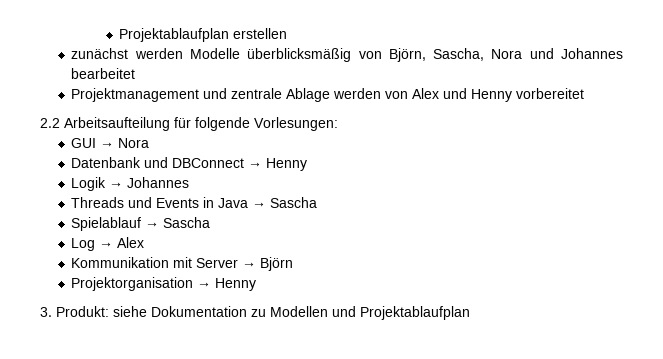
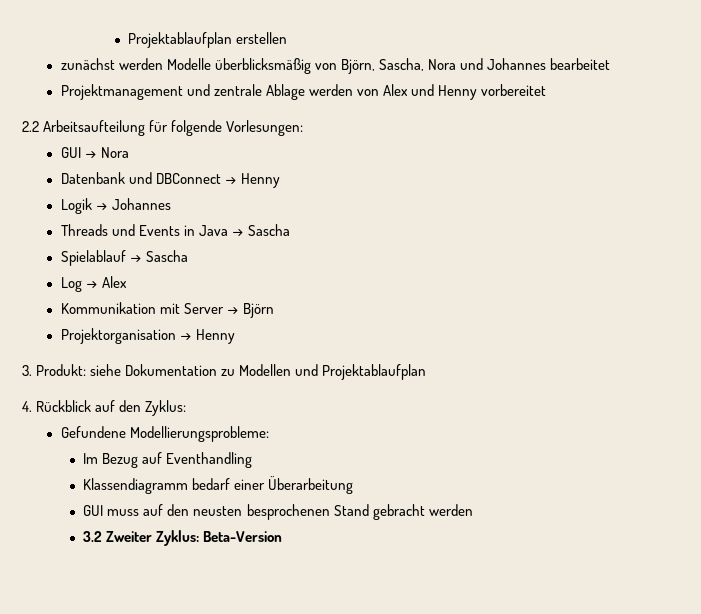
+ 4. Rückblick auf den Zyklus:
+ Gefundene Modellierungsprobleme:
+ Im Bezug auf Eventhandling
+ Klassendiagramm bedarf einer Überarbeitung
+ GUI muss auf den neusten besprochenen Stand gebracht werden
+ 3.2 Zweiter Zyklus: Beta-Version

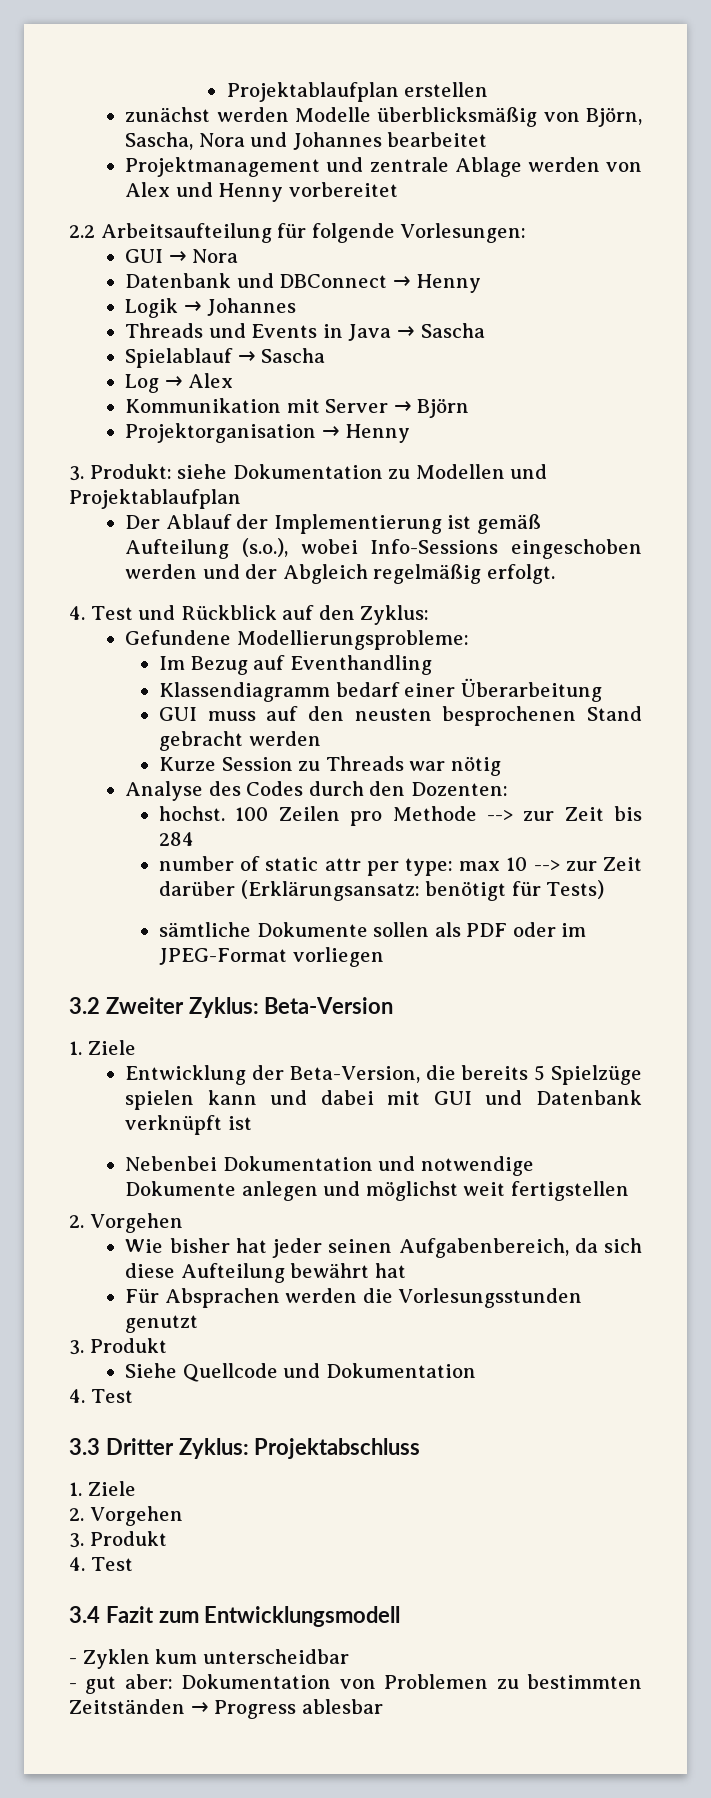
- 4. Rückblick auf den Zyklus:
+ Der Ablauf der Implementierung ist gemäß Aufteilung (s.o.), wobei Info-Sessions eingeschoben werden und der Abgleich regelmäßig erfolgt.
+ 4. Test und Rückblick auf den Zyklus:
+ Kurze Session zu Threads war nötig
+ Analyse des Codes durch den Dozenten:
+ hochst. 100 Zeilen pro Methode --> zur Zeit bis 284
+ number of static attr per type: max 10 --> zur Zeit darüber (Erklärungsansatz: benötigt für Tests)
+ sämtliche Dokumente sollen als PDF oder im JPEG-Format vorliegen
  3.2 Zweiter Zyklus: Beta-Version
+ 1. Ziele
+ Entwicklung der Beta-Version, die bereits 5 Spielzüge spielen kann und dabei mit GUI und Datenbank verknüpft ist
+ Nebenbei Dokumentation und notwendige Dokumente anlegen und möglichst weit fertigstellen
+ 2. Vorgehen
+ Wie bisher hat jeder seinen Aufgabenbereich, da sich diese Aufteilung bewährt hat
+ Für Absprachen werden die Vorlesungsstunden genutzt
+ 3. Produkt
+ Siehe Quellcode und Dokumentation
+ 4. Test
+ 3.3 Dritter Zyklus: Projektabschluss
+ 1. Ziele
+ 2. Vorgehen
+ 3. Produkt
+ 4. Test
+ 3.4 Fazit zum Entwicklungsmodell
+ - Zyklen kum unterscheidbar
+ - gut aber: Dokumentation von Problemen zu bestimmten Zeitständen → Progress ablesbar

